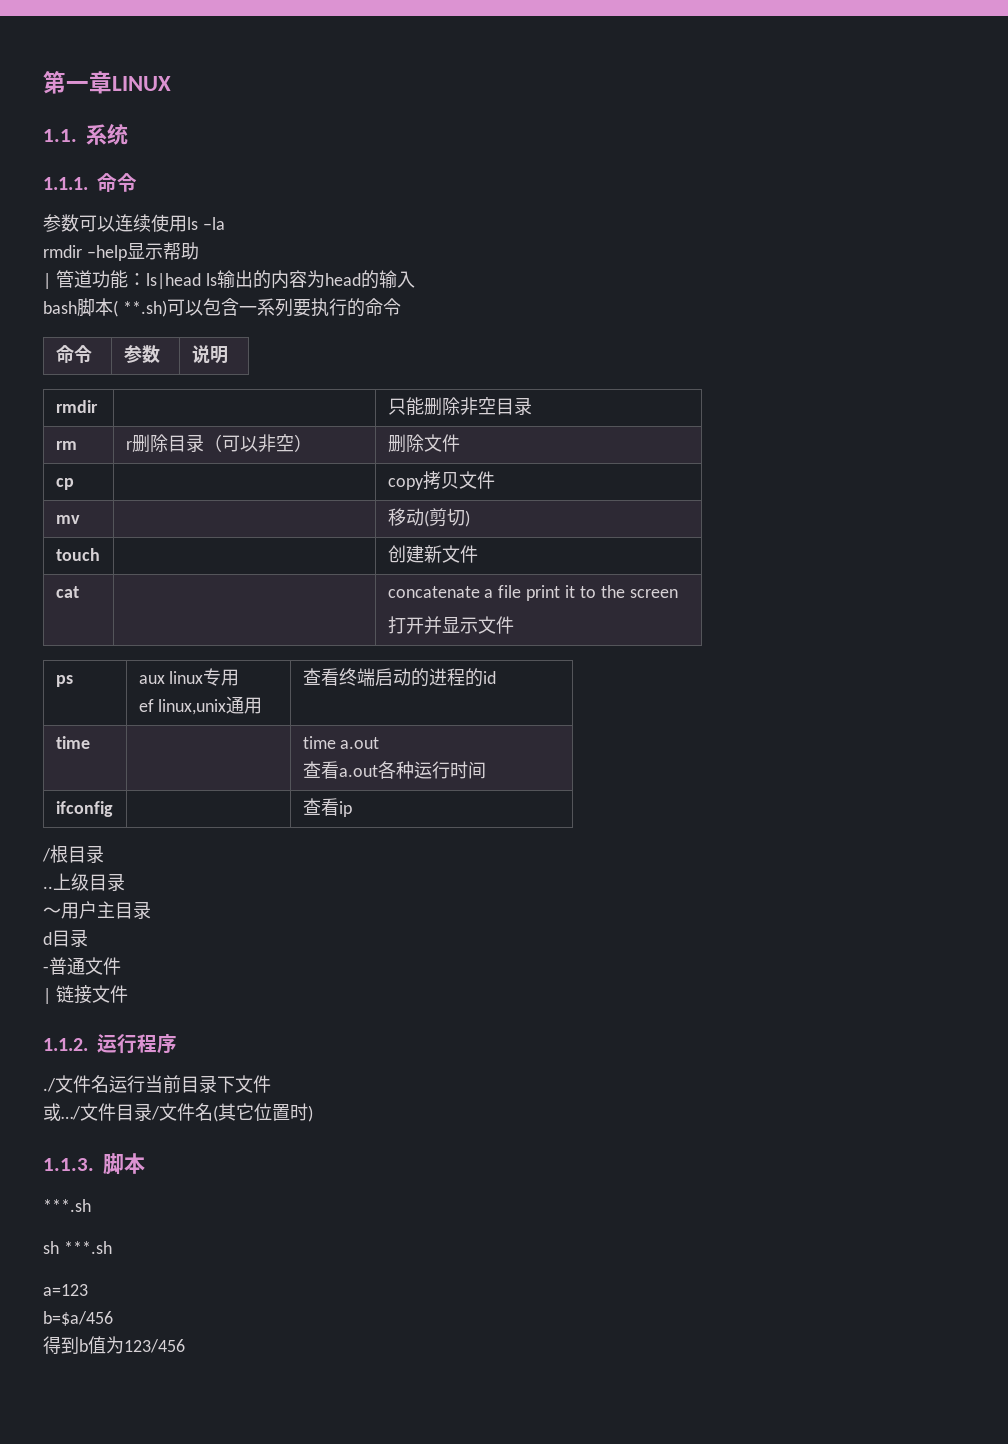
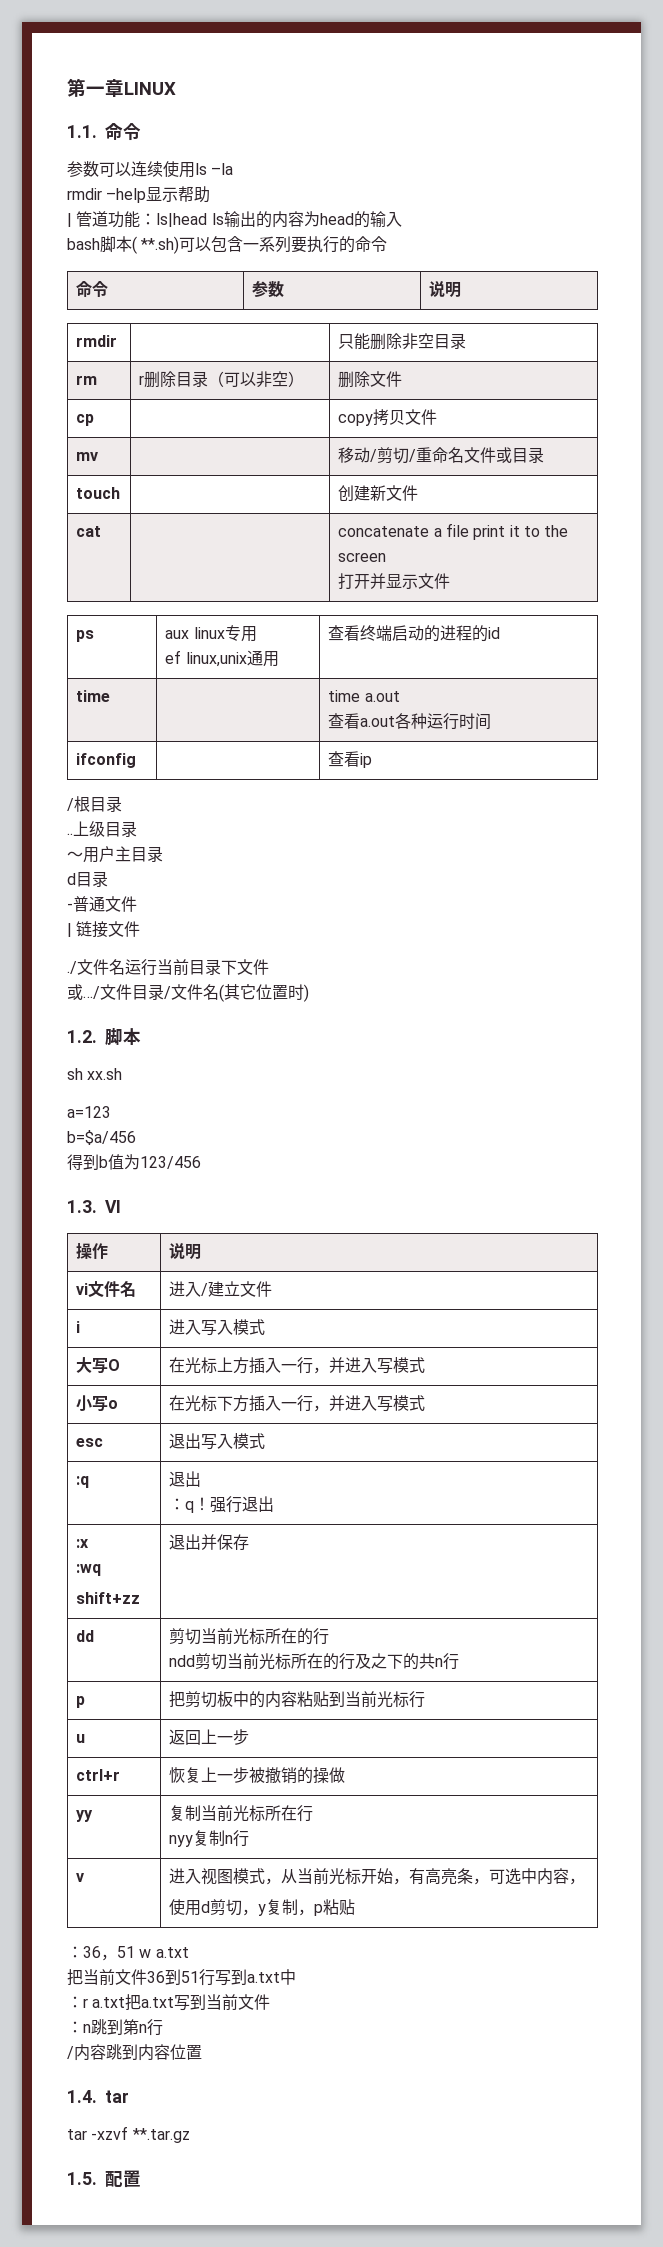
- 1.1.系统
- 1.1.1.命令
+ 1.1.命令
- mv | | 移动(剪切)
+ mv | | 移动/剪切/重命名文件或目录
- 1.1.2.运行程序
- 1.1.3.脚本
- ***.sh
+ 1.2.脚本
- sh ***.sh
+ sh xx.sh
+ 1.3. VI
+ 操作 | 说明
+ vi文件名 | 进入/建立文件
+ i | 进入写入模式
+ 大写O | 在光标上方插入一行，并进入写模式
+ 小写o | 在光标下方插入一行，并进入写模式
+ esc | 退出写入模式
+ :q | 退出
+ ：q！强行退出
+ :x
+ :wq
+ shift+zz | 退出并保存
+ dd | 剪切当前光标所在的行
+ ndd剪切当前光标所在的行及之下的共n行
+ p | 把剪切板中的内容粘贴到当前光标行
+ u | 返回上一步
+ ctrl+r | 恢复上一步被撤销的操做
+ yy | 复制当前光标所在行
+ nyy复制n行
+ v | 进入视图模式，从当前光标开始，有高亮条，可选中内容，
+ 使用d剪切，y复制，p粘贴
+ ：36，51 w a.txt
+ 把当前文件36到51行写到a.txt中
+ ：r a.txt把a.txt写到当前文件
+ ：n跳到第n行
+ /内容跳到内容位置
+ 1.4. tar
+ tar -xzvf **.tar.gz
+ 1.5.配置

